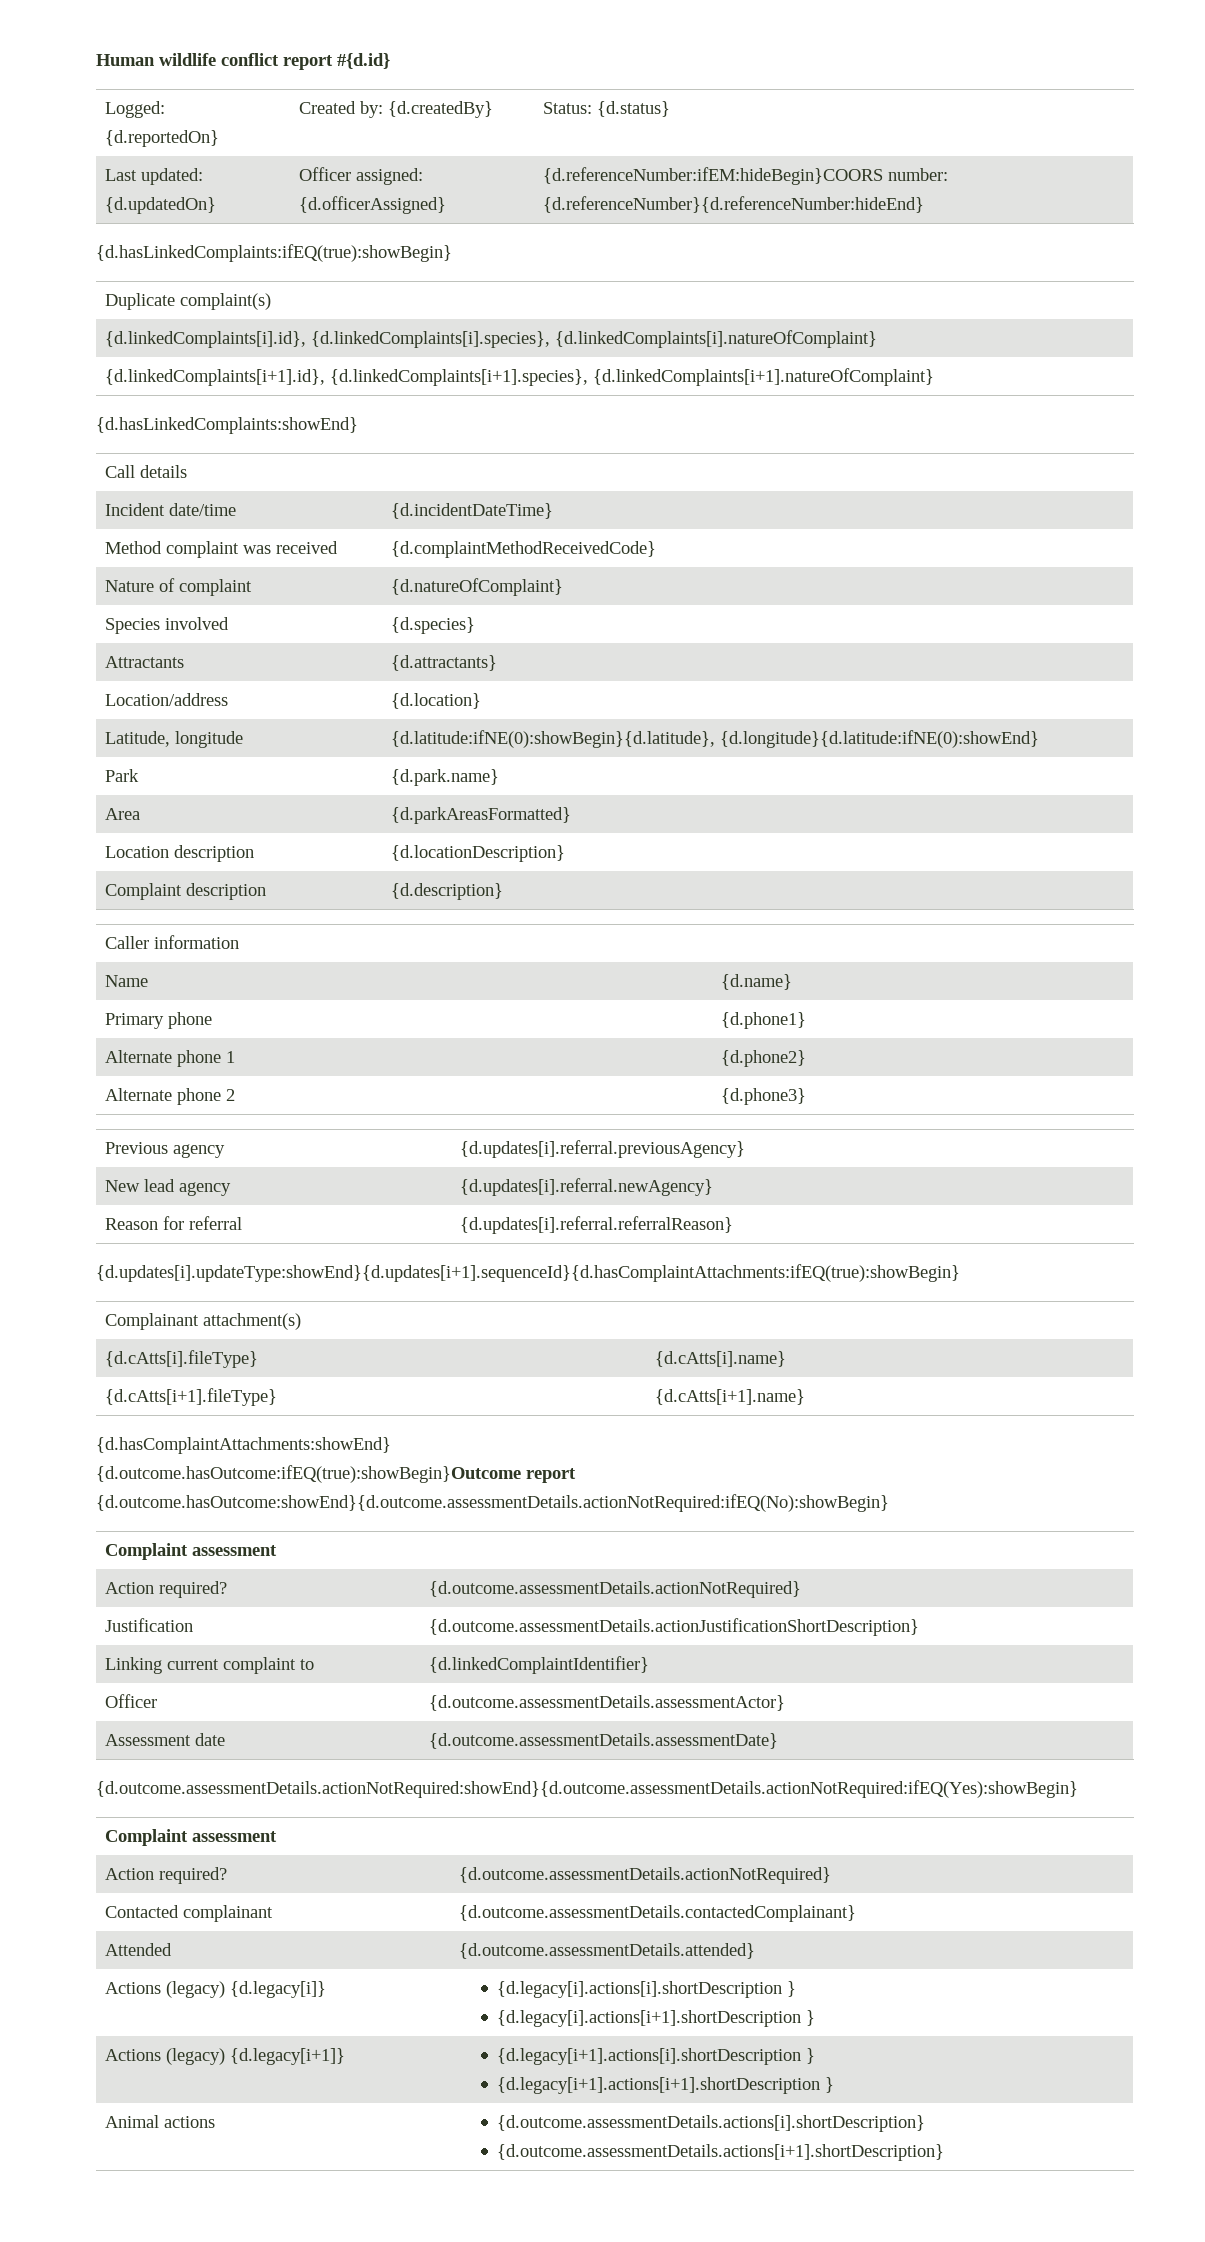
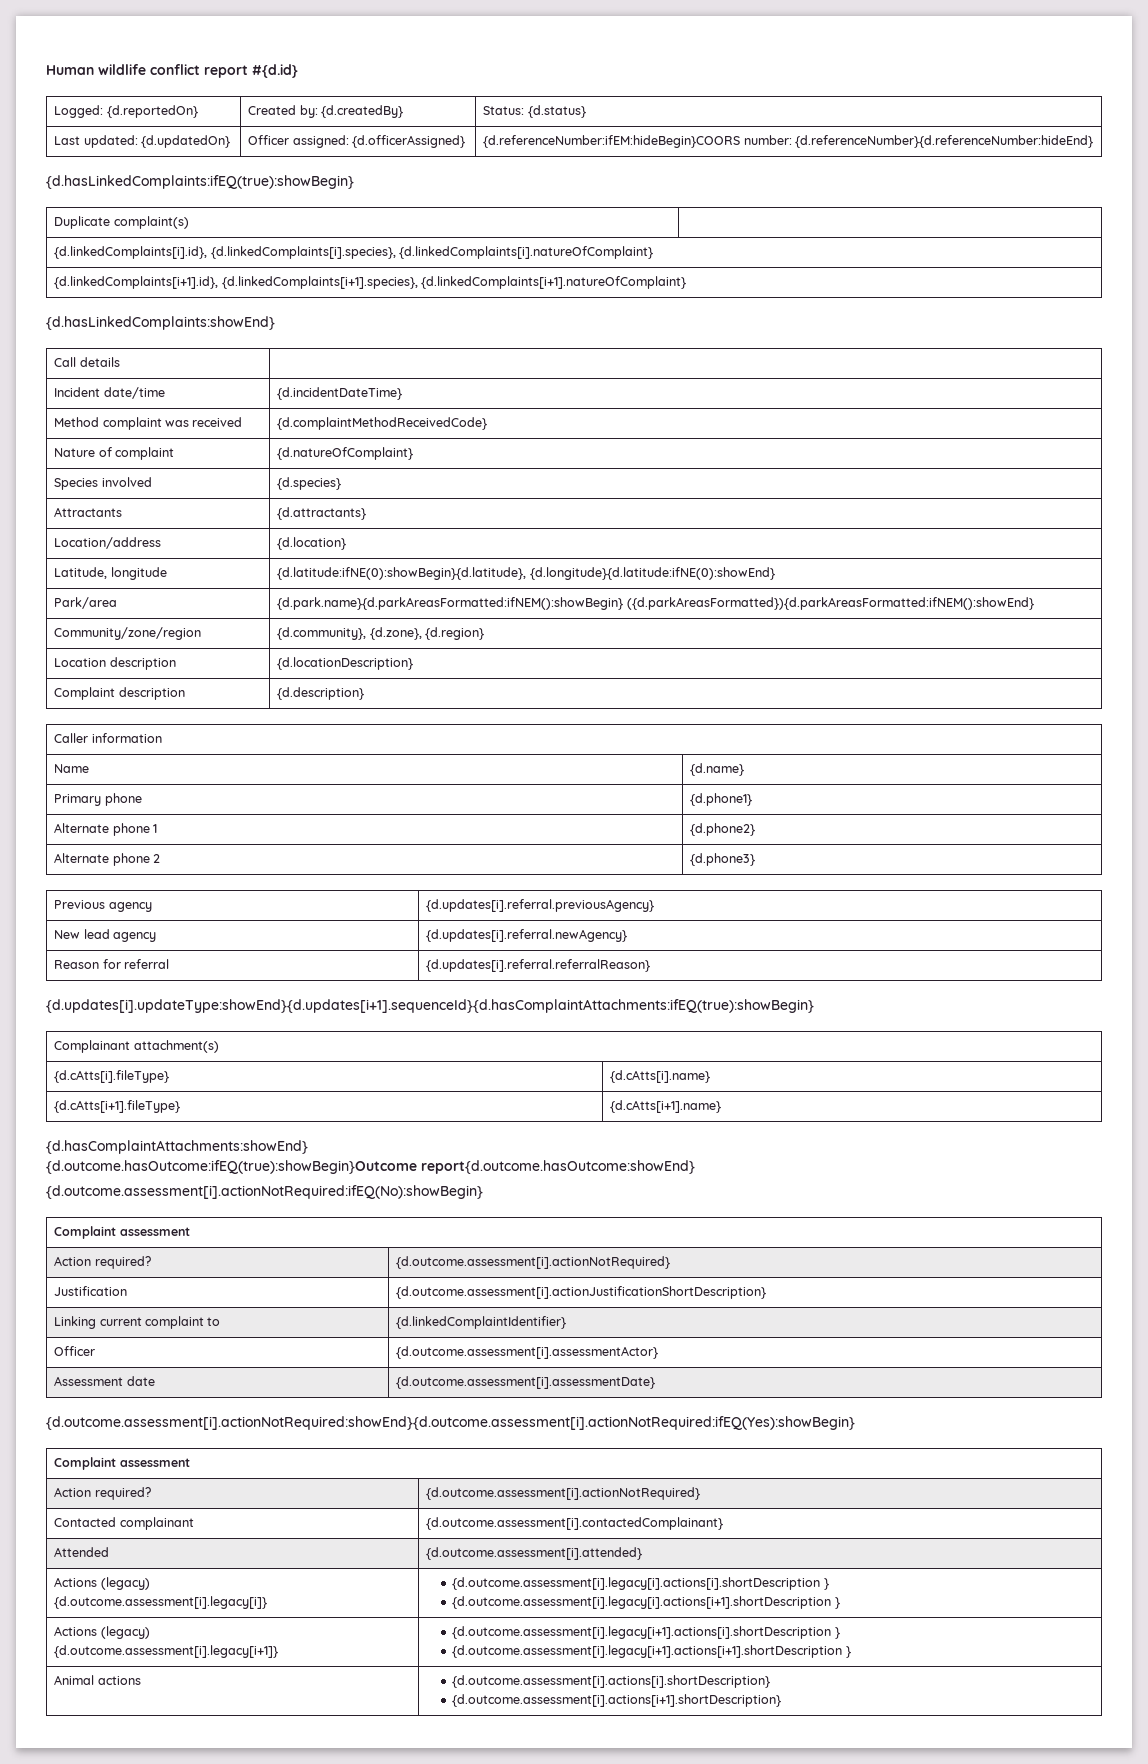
- Park | {d.park.name}
- Area | {d.parkAreasFormatted}
+ Park/area | {d.park.name}{d.parkAreasFormatted:ifNEM():showBegin} ({d.parkAreasFormatted}){d.parkAreasFormatted:ifNEM():showEnd}
+ Community/zone/region | {d.community}, {d.zone}, {d.region}
- {d.outcome.hasOutcome:ifEQ(true):showBegin}Outcome report {d.outcome.hasOutcome:showEnd}{d.outcome.assessmentDetails.actionNotRequired:ifEQ(No):showBegin}
+ {d.outcome.hasOutcome:ifEQ(true):showBegin}Outcome report{d.outcome.hasOutcome:showEnd}
+ {d.outcome.assessment[i].actionNotRequired:ifEQ(No):showBegin}
  Complaint assessment
- Action required? | {d.outcome.assessmentDetails.actionNotRequired}
+ Action required? | {d.outcome.assessment[i].actionNotRequired}
- Justification | {d.outcome.assessmentDetails.actionJustificationShortDescription}
+ Justification | {d.outcome.assessment[i].actionJustificationShortDescription}
- Officer | {d.outcome.assessmentDetails.assessmentActor}
+ Officer | {d.outcome.assessment[i].assessmentActor}
- Assessment date | {d.outcome.assessmentDetails.assessmentDate}
- {d.outcome.assessmentDetails.actionNotRequired:showEnd}{d.outcome.assessmentDetails.actionNotRequired:ifEQ(Yes):showBegin}
+ Assessment date | {d.outcome.assessment[i].assessmentDate}
+ {d.outcome.assessment[i].actionNotRequired:showEnd}{d.outcome.assessment[i].actionNotRequired:ifEQ(Yes):showBegin}
  Complaint assessment
- Action required? | {d.outcome.assessmentDetails.actionNotRequired}
+ Action required? | {d.outcome.assessment[i].actionNotRequired}
- Contacted complainant | {d.outcome.assessmentDetails.contactedComplainant}
+ Contacted complainant | {d.outcome.assessment[i].contactedComplainant}
- Attended | {d.outcome.assessmentDetails.attended}
- Actions (legacy) {d.legacy[i]} | {d.legacy[i].actions[i].shortDescription }
- {d.legacy[i].actions[i+1].shortDescription }
- Actions (legacy) {d.legacy[i+1]} | {d.legacy[i+1].actions[i].shortDescription }
- {d.legacy[i+1].actions[i+1].shortDescription }
+ Attended | {d.outcome.assessment[i].attended}
+ Actions (legacy)
+ {d.outcome.assessment[i].legacy[i]} | {d.outcome.assessment[i].legacy[i].actions[i].shortDescription }
+ {d.outcome.assessment[i].legacy[i].actions[i+1].shortDescription }
+ Actions (legacy)
+ {d.outcome.assessment[i].legacy[i+1]} | {d.outcome.assessment[i].legacy[i+1].actions[i].shortDescription }
+ {d.outcome.assessment[i].legacy[i+1].actions[i+1].shortDescription }
- Animal actions | {d.outcome.assessmentDetails.actions[i].shortDescription}
- {d.outcome.assessmentDetails.actions[i+1].shortDescription}
+ Animal actions | {d.outcome.assessment[i].actions[i].shortDescription}
+ {d.outcome.assessment[i].actions[i+1].shortDescription}

